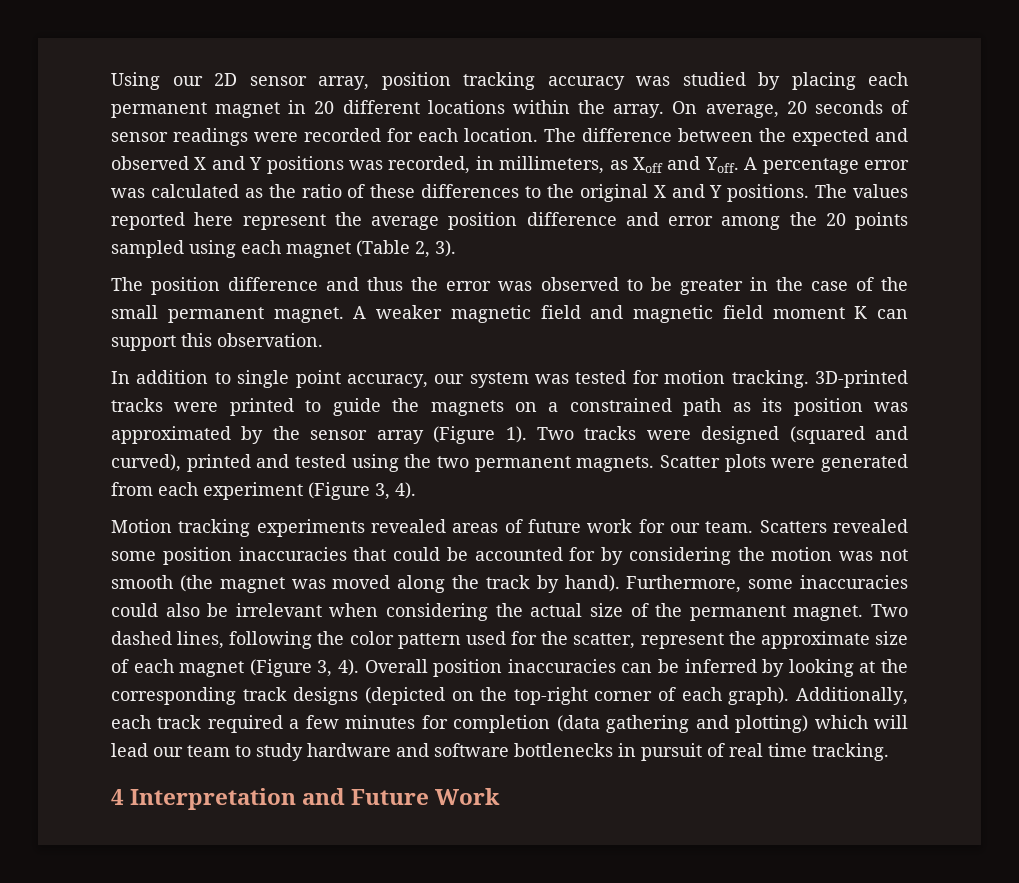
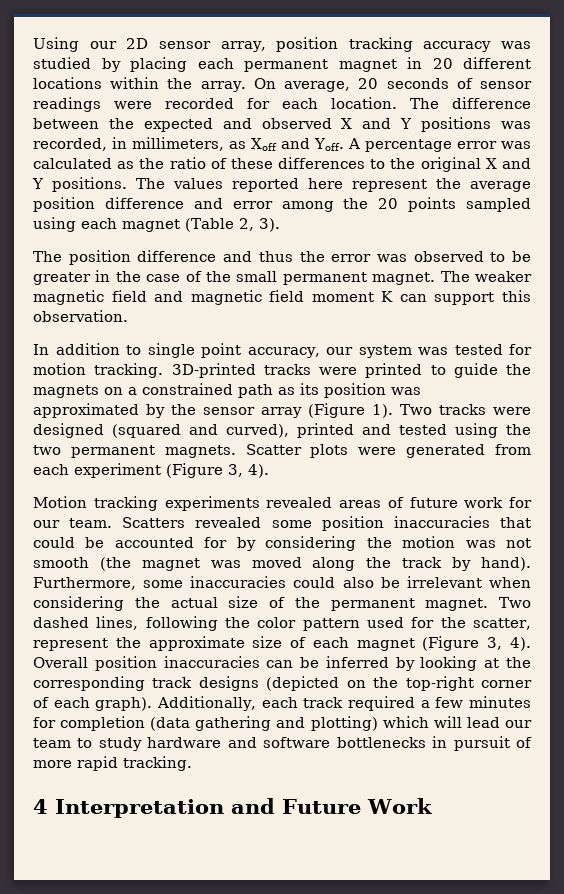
- A weaker magnetic field and magnetic field moment K can support this observation.
+ The weaker magnetic field and magnetic field moment K can support this observation.
- Additionally, each track required a few minutes for completion (data gathering and plotting) which will lead our team to study hardware and software bottlenecks in pursuit of real time tracking.
+ Additionally, each track required a few minutes for completion (data gathering and plotting) which will lead our team to study hardware and software bottlenecks in pursuit of more rapid tracking.

